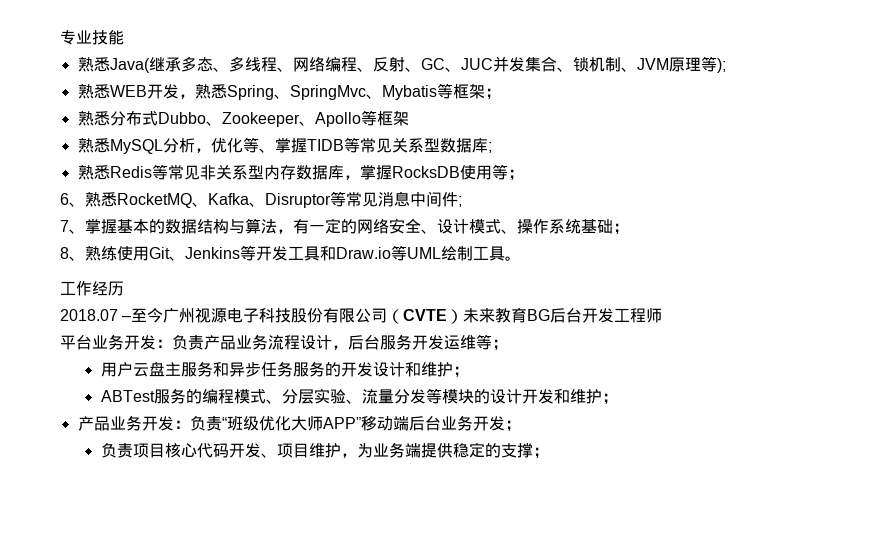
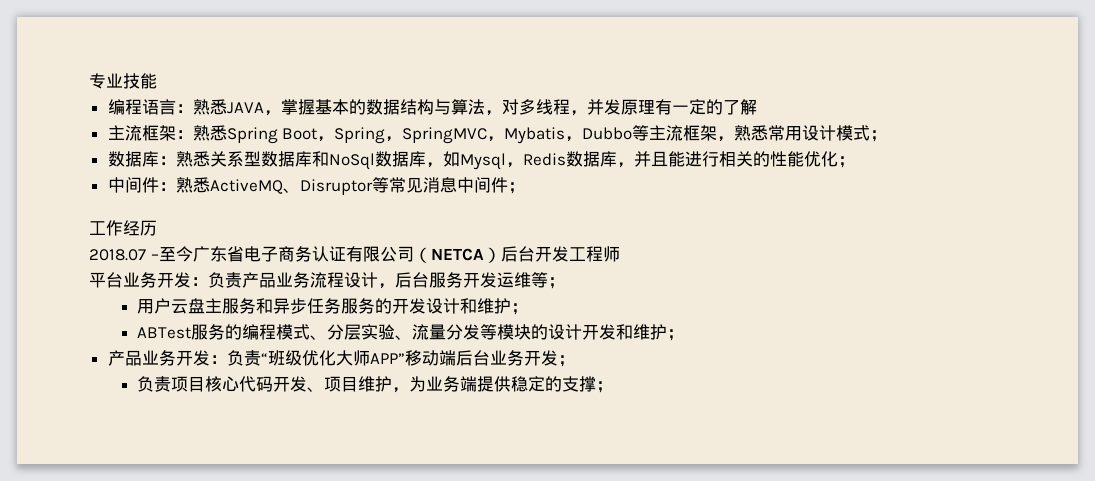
- 熟悉Java(继承多态、多线程、网络编程、反射、GC、JUC并发集合、锁机制、JVM原理等);
- 熟悉WEB开发，熟悉Spring、SpringMvc、Mybatis等框架；
- 熟悉分布式Dubbo、Zookeeper、Apollo等框架
- 熟悉MySQL分析，优化等、掌握TIDB等常见关系型数据库;
- 熟悉Redis等常见非关系型内存数据库，掌握RocksDB使用等；
- 6、熟悉RocketMQ、Kafka、Disruptor等常见消息中间件;
- 7、掌握基本的数据结构与算法，有一定的网络安全、设计模式、操作系统基础；
- 8、熟练使用Git、Jenkins等开发工具和Draw.io等UML绘制工具。
+ 编程语言：熟悉JAVA，掌握基本的数据结构与算法，对多线程，并发原理有一定的了解
+ 主流框架：熟悉Spring Boot，Spring，SpringMVC，Mybatis，Dubbo等主流框架，熟悉常用设计模式；
+ 数据库：熟悉关系型数据库和NoSql数据库，如Mysql，Redis数据库，并且能进行相关的性能优化；
+ 中间件：熟悉ActiveMQ、Disruptor等常见消息中间件；
- 2018.07 –至今广州视源电子科技股份有限公司（CVTE）未来教育BG后台开发工程师
+ 2018.07 –至今广东省电子商务认证有限公司（NETCA）后台开发工程师

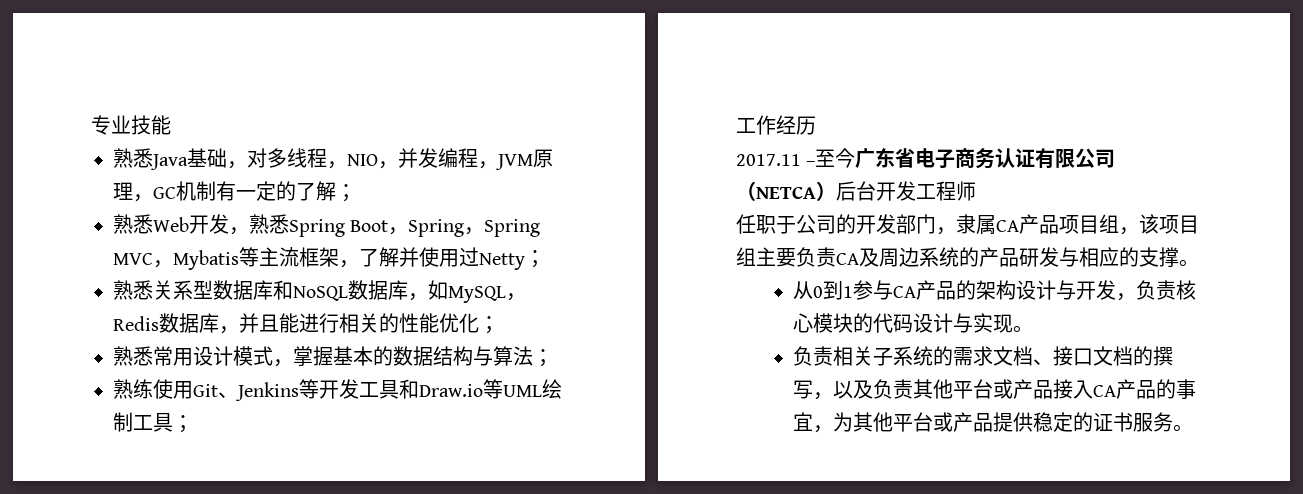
- 编程语言：熟悉JAVA，掌握基本的数据结构与算法，对多线程，并发原理有一定的了解
- 主流框架：熟悉Spring Boot，Spring，SpringMVC，Mybatis，Dubbo等主流框架，熟悉常用设计模式；
- 数据库：熟悉关系型数据库和NoSql数据库，如Mysql，Redis数据库，并且能进行相关的性能优化；
+ 熟悉Java基础，对多线程，NIO，并发编程，JVM原理，GC机制有一定的了解；
+ 熟悉Web开发，熟悉Spring Boot，Spring，Spring MVC，Mybatis等主流框架，了解并使用过Netty；
+ 熟悉关系型数据库和NoSQL数据库，如MySQL，Redis数据库，并且能进行相关的性能优化；
- 中间件：熟悉ActiveMQ、Disruptor等常见消息中间件；
+ 熟悉常用设计模式，掌握基本的数据结构与算法；
+ 熟练使用Git、Jenkins等开发工具和Draw.io等UML绘制工具；
- 2018.07 –至今广东省电子商务认证有限公司（NETCA）后台开发工程师
+ 2017.11 –至今广东省电子商务认证有限公司（NETCA）后台开发工程师
- 平台业务开发：负责产品业务流程设计，后台服务开发运维等；
- 用户云盘主服务和异步任务服务的开发设计和维护；
- ABTest服务的编程模式、分层实验、流量分发等模块的设计开发和维护；
- 产品业务开发：负责“班级优化大师APP”移动端后台业务开发；
- 负责项目核心代码开发、项目维护，为业务端提供稳定的支撑；
+ 任职于公司的开发部门，隶属CA产品项目组，该项目组主要负责CA及周边系统的产品研发与相应的支撑。
+ 从0到1参与CA产品的架构设计与开发，负责核心模块的代码设计与实现。
+ 负责相关子系统的需求文档、接口文档的撰写，以及负责其他平台或产品接入CA产品的事宜，为其他平台或产品提供稳定的证书服务。

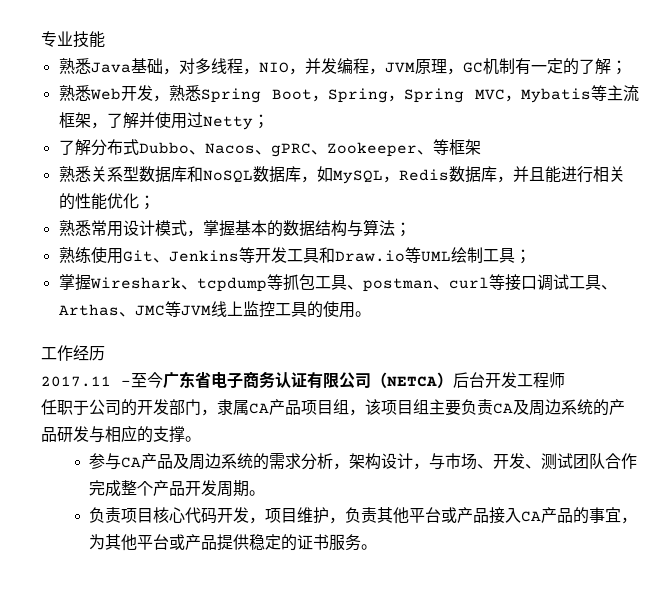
+ 了解分布式Dubbo、Nacos、gPRC、Zookeeper、等框架
+ 掌握Wireshark、tcpdump等抓包工具、postman、curl等接口调试工具、Arthas、JMC等JVM线上监控工具的使用。
- 从0到1参与CA产品的架构设计与开发，负责核心模块的代码设计与实现。
- 负责相关子系统的需求文档、接口文档的撰写，以及负责其他平台或产品接入CA产品的事宜，为其他平台或产品提供稳定的证书服务。
+ 参与CA产品及周边系统的需求分析，架构设计，与市场、开发、测试团队合作完成整个产品开发周期。
+ 负责项目核心代码开发，项目维护，负责其他平台或产品接入CA产品的事宜，为其他平台或产品提供稳定的证书服务。

